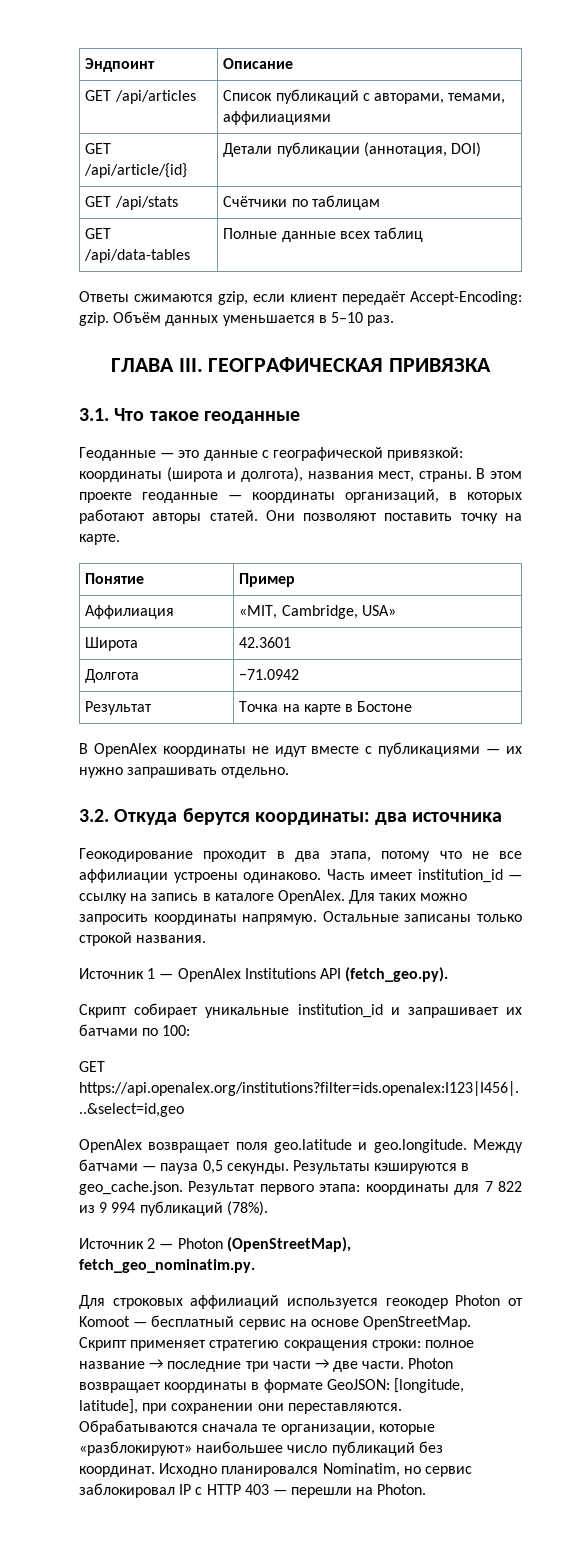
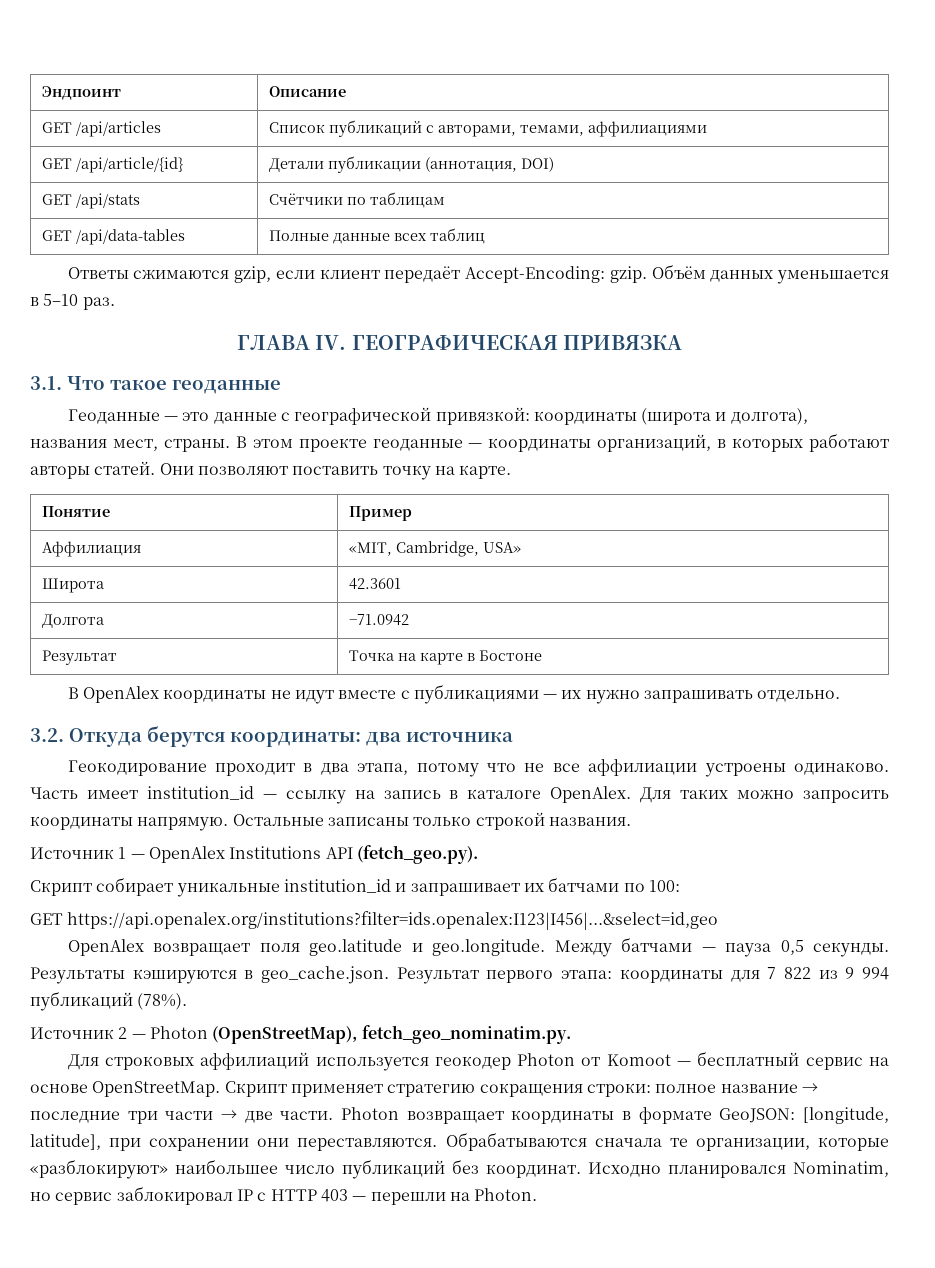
- ГЛАВА III. ГЕОГРАФИЧЕСКАЯ ПРИВЯЗКА
+ ГЛАВА IV. ГЕОГРАФИЧЕСКАЯ ПРИВЯЗКА

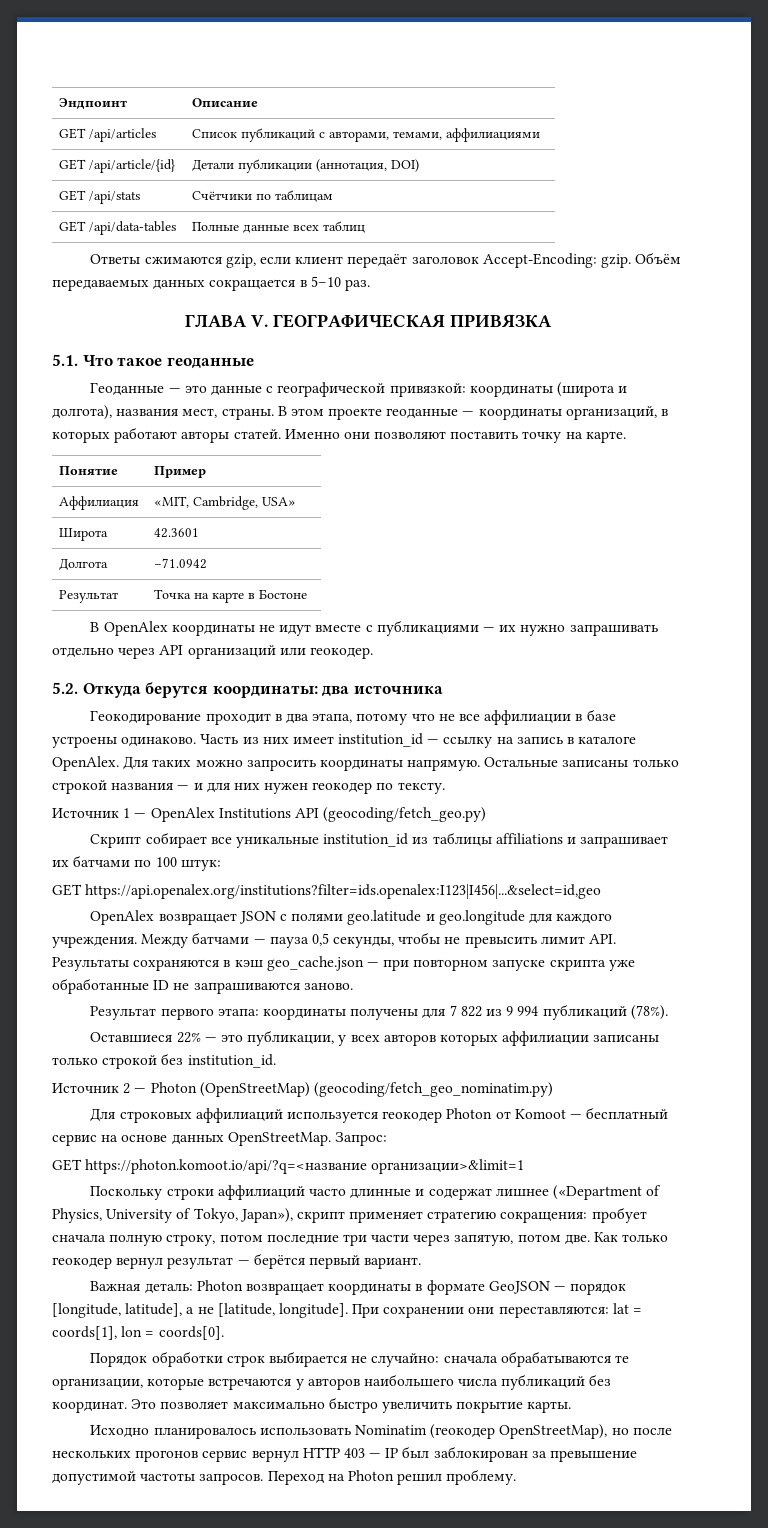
- Ответы сжимаются gzip, если клиент передаёт Accept-Encoding: gzip.
+ Ответы сжимаются gzip, если клиент передаёт заголовок Accept-Encoding: gzip.
- Объём данных уменьшается в 5–10 раз.
+ Объём передаваемых данных сокращается в 5–10 раз.
- ГЛАВА IV. ГЕОГРАФИЧЕСКАЯ ПРИВЯЗКА
+ ГЛАВА V. ГЕОГРАФИЧЕСКАЯ ПРИВЯЗКА
- 3.1. Что такое геоданные
+ 5.1. Что такое геоданные
- Они позволяют поставить точку на карте.
+ Именно они позволяют поставить точку на карте.
- В OpenAlex координаты не идут вместе с публикациями — их нужно запрашивать отдельно.
- 3.2. Откуда берутся координаты: два источника
+ В OpenAlex координаты не идут вместе с публикациями — их нужно запрашивать отдельно через API организаций или геокодер.
+ 5.2. Откуда берутся координаты: два источника
- Геокодирование проходит в два этапа, потому что не все аффилиации устроены одинаково.
+ Геокодирование проходит в два этапа, потому что не все аффилиации в базе устроены одинаково.
- Часть имеет institution_id — ссылку на запись в каталоге OpenAlex.
+ Часть из них имеет institution_id — ссылку на запись в каталоге OpenAlex.
- Остальные записаны только строкой названия.
+ Остальные записаны только строкой названия — и для них нужен геокодер по тексту.
- Источник 1 — OpenAlex Institutions API (fetch_geo.py).
+ Источник 1 — OpenAlex Institutions API (geocoding/fetch_geo.py)
- Скрипт собирает уникальные institution_id и запрашивает их батчами по 100:
+ Скрипт собирает все уникальные institution_id из таблицы affiliations и запрашивает их батчами по 100 штук:
- OpenAlex возвращает поля geo.latitude и geo.longitude. Между батчами — пауза 0,5 секунды. Результаты кэшируются в geo_cache.json. Результат первого этапа: координаты для 7 822 из 9 994 публикаций (78%).
+ OpenAlex возвращает JSON с полями geo.latitude и geo.longitude для каждого учреждения. Между батчами — пауза 0,5 секунды, чтобы не превысить лимит API. Результаты сохраняются в кэш geo_cache.json — при повторном запуске скрипта уже обработанные ID не запрашиваются заново.
+ Результат первого этапа: координаты получены для 7 822 из 9 994 публикаций (78%).
+ Оставшиеся 22% — это публикации, у всех авторов которых аффилиации записаны только строкой без institution_id.
- Источник 2 — Photon (OpenStreetMap), fetch_geo_nominatim.py.
+ Источник 2 — Photon (OpenStreetMap) (geocoding/fetch_geo_nominatim.py)
- Для строковых аффилиаций используется геокодер Photon от Komoot — бесплатный сервис на основе OpenStreetMap. Скрипт применяет стратегию сокращения строки: полное название → последние три части → две части. Photon возвращает координаты в формате GeoJSON: [longitude, latitude], при сохранении они переставляются. Обрабатываются сначала те организации, которые «разблокируют» наибольшее число публикаций без координат. Исходно планировался Nominatim, но сервис заблокировал IP с HTTP 403 — перешли на Photon.
+ Для строковых аффилиаций используется геокодер Photon от Komoot — бесплатный сервис на основе данных OpenStreetMap. Запрос:
+ GET https://photon.komoot.io/api/?q=<название организации>&limit=1
+ Поскольку строки аффилиаций часто длинные и содержат лишнее («Department of Physics, University of Tokyo, Japan»), скрипт применяет стратегию сокращения: пробует сначала полную строку, потом последние три части через запятую, потом две. Как только геокодер вернул результат — берётся первый вариант.
+ Важная деталь: Photon возвращает координаты в формате GeoJSON — порядок [longitude, latitude], а не [latitude, longitude]. При сохранении они переставляются: lat = coords[1], lon = coords[0].
+ Порядок обработки строк выбирается не случайно: сначала обрабатываются те организации, которые встречаются у авторов наибольшего числа публикаций без координат. Это позволяет максимально быстро увеличить покрытие карты.
+ Исходно планировалось использовать Nominatim (геокодер OpenStreetMap), но после нескольких прогонов сервис вернул HTTP 403 — IP был заблокирован за превышение допустимой частоты запросов. Переход на Photon решил проблему.

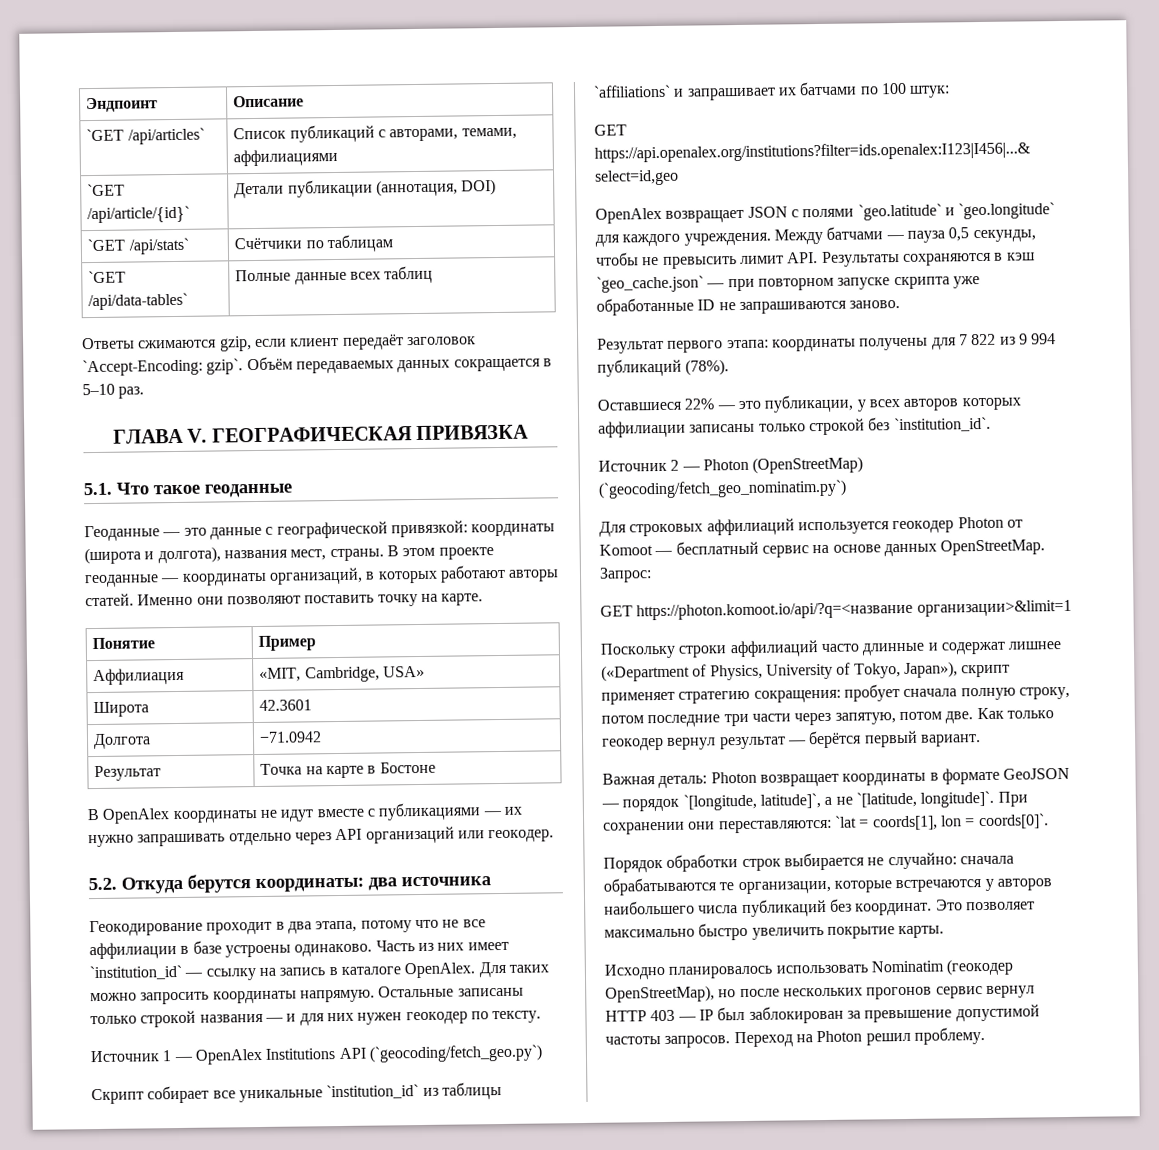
- GET /api/articles | Список публикаций с авторами, темами, аффилиациями
+ `GET /api/articles` | Список публикаций с авторами, темами, аффилиациями
- GET /api/article/{id} | Детали публикации (аннотация, DOI)
+ `GET /api/article/{id}` | Детали публикации (аннотация, DOI)
- GET /api/stats | Счётчики по таблицам
+ `GET /api/stats` | Счётчики по таблицам
- GET /api/data-tables | Полные данные всех таблиц
+ `GET /api/data-tables` | Полные данные всех таблиц
- Ответы сжимаются gzip, если клиент передаёт заголовок Accept-Encoding: gzip.
+ Ответы сжимаются gzip, если клиент передаёт заголовок `Accept-Encoding: gzip`.
- Часть из них имеет institution_id — ссылку на запись в каталоге OpenAlex.
+ Часть из них имеет `institution_id` — ссылку на запись в каталоге OpenAlex.
- Источник 1 — OpenAlex Institutions API (geocoding/fetch_geo.py)
+ Источник 1 — OpenAlex Institutions API (`geocoding/fetch_geo.py`)
- Скрипт собирает все уникальные institution_id из таблицы affiliations и запрашивает их батчами по 100 штук:
+ Скрипт собирает все уникальные `institution_id` из таблицы `affiliations` и запрашивает их батчами по 100 штук:
- OpenAlex возвращает JSON с полями geo.latitude и geo.longitude для каждого учреждения.
+ OpenAlex возвращает JSON с полями `geo.latitude` и `geo.longitude` для каждого учреждения.
- Между батчами — пауза 0,5 секунды, чтобы не превысить лимит API. Результаты сохраняются в кэш geo_cache.json — при повторном запуске скрипта уже обработанные ID не запрашиваются заново.
+ Между батчами — пауза 0,5 секунды, чтобы не превысить лимит API. Результаты сохраняются в кэш `geo_cache.json` — при повторном запуске скрипта уже обработанные ID не запрашиваются заново.
- Оставшиеся 22% — это публикации, у всех авторов которых аффилиации записаны только строкой без institution_id.
+ Оставшиеся 22% — это публикации, у всех авторов которых аффилиации записаны только строкой без `institution_id`.
- Источник 2 — Photon (OpenStreetMap) (geocoding/fetch_geo_nominatim.py)
+ Источник 2 — Photon (OpenStreetMap) (`geocoding/fetch_geo_nominatim.py`)
- Важная деталь: Photon возвращает координаты в формате GeoJSON — порядок [longitude, latitude], а не [latitude, longitude].
+ Важная деталь: Photon возвращает координаты в формате GeoJSON — порядок `[longitude, latitude]`, а не `[latitude, longitude]`.
- При сохранении они переставляются: lat = coords[1], lon = coords[0].
+ При сохранении они переставляются: `lat = coords[1], lon = coords[0]`.

